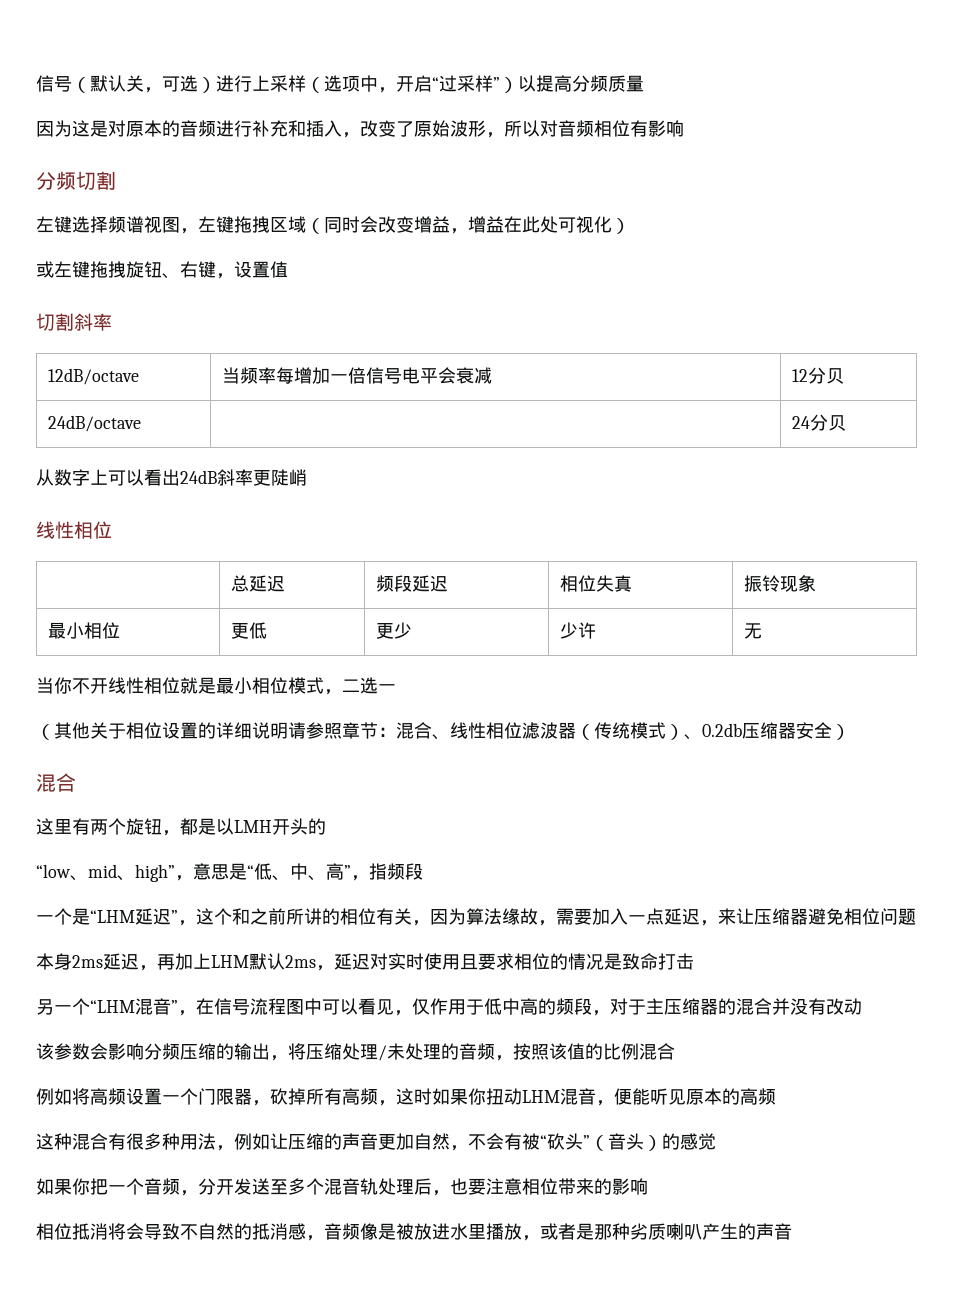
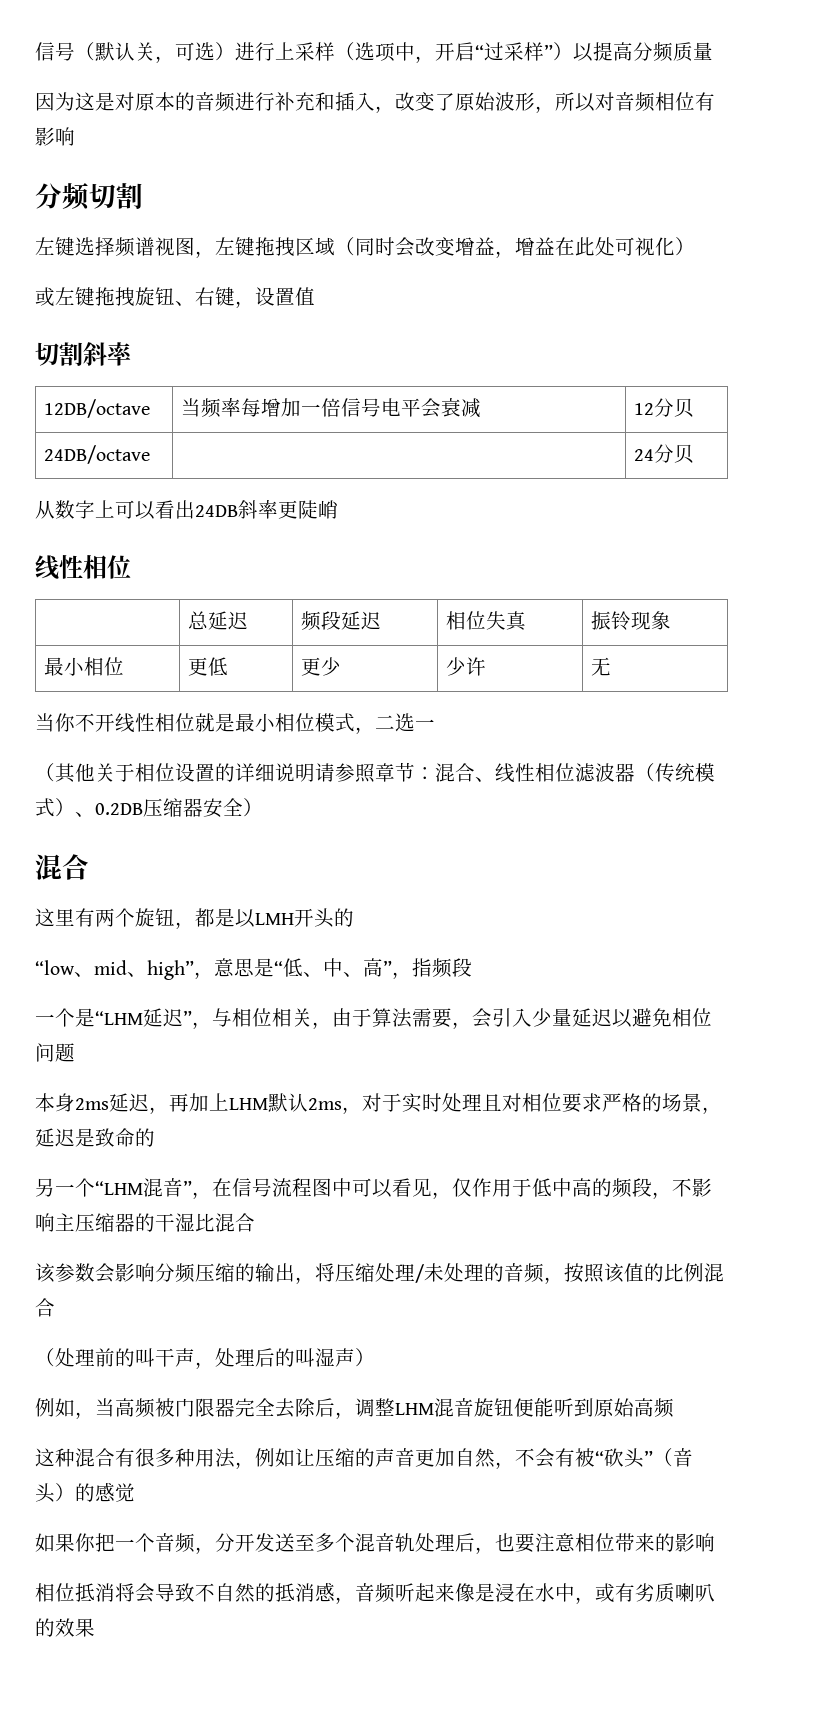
- 12dB/octave | 当频率每增加一倍信号电平会衰减 | 12分贝
+ 12DB/octave | 当频率每增加一倍信号电平会衰减 | 12分贝
- 24dB/octave | | 24分贝
+ 24DB/octave | | 24分贝
- 从数字上可以看出24dB斜率更陡峭
+ 从数字上可以看出24DB斜率更陡峭
- （其他关于相位设置的详细说明请参照章节：混合、线性相位滤波器（传统模式）、0.2db压缩器安全）
+ （其他关于相位设置的详细说明请参照章节：混合、线性相位滤波器（传统模式）、0.2DB压缩器安全）
- 一个是“LHM延迟”，这个和之前所讲的相位有关，因为算法缘故，需要加入一点延迟，来让压缩器避免相位问题
+ 一个是“LHM延迟”，与相位相关，由于算法需要，会引入少量延迟以避免相位问题
- 本身2ms延迟，再加上LHM默认2ms，延迟对实时使用且要求相位的情况是致命打击
+ 本身2ms延迟，再加上LHM默认2ms，对于实时处理且对相位要求严格的场景，延迟是致命的
- 另一个“LHM混音”，在信号流程图中可以看见，仅作用于低中高的频段，对于主压缩器的混合并没有改动
+ 另一个“LHM混音”，在信号流程图中可以看见，仅作用于低中高的频段，不影响主压缩器的干湿比混合
- 例如将高频设置一个门限器，砍掉所有高频，这时如果你扭动LHM混音，便能听见原本的高频
+ （处理前的叫干声，处理后的叫湿声）
+ 例如，当高频被门限器完全去除后，调整LHM混音旋钮便能听到原始高频
- 相位抵消将会导致不自然的抵消感，音频像是被放进水里播放，或者是那种劣质喇叭产生的声音
+ 相位抵消将会导致不自然的抵消感，音频听起来像是浸在水中，或有劣质喇叭的效果

